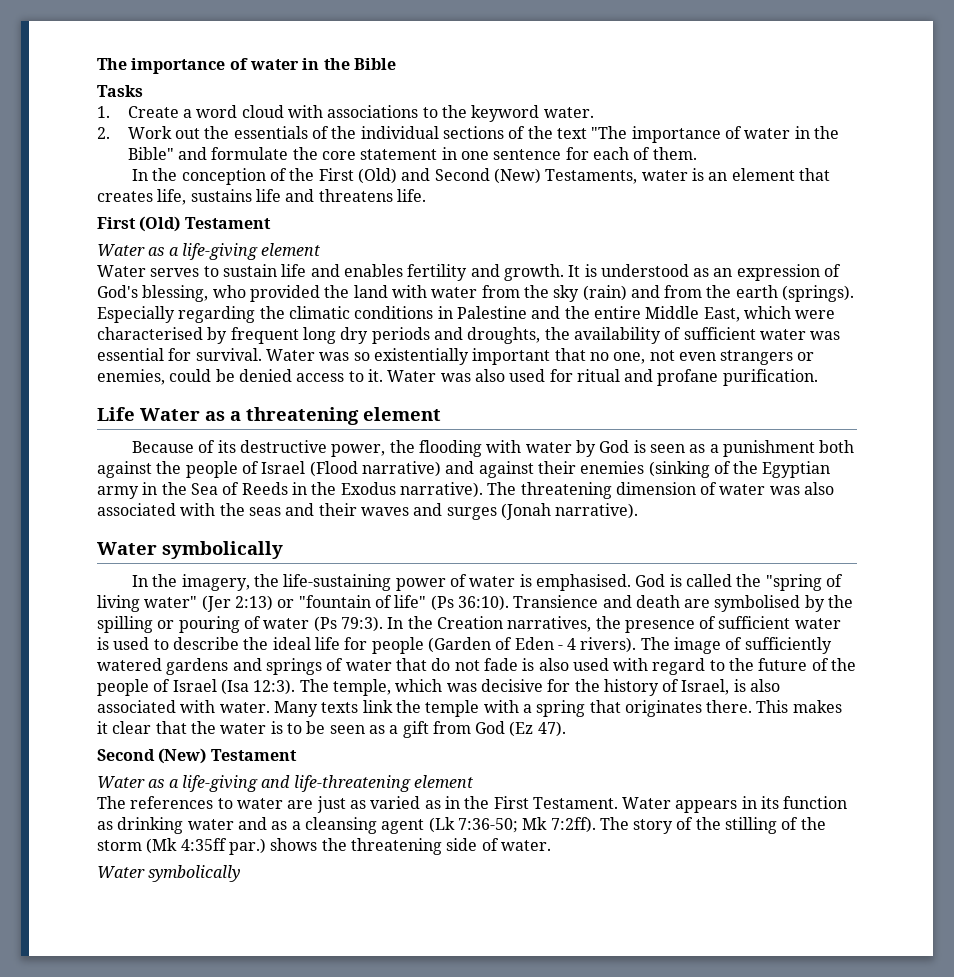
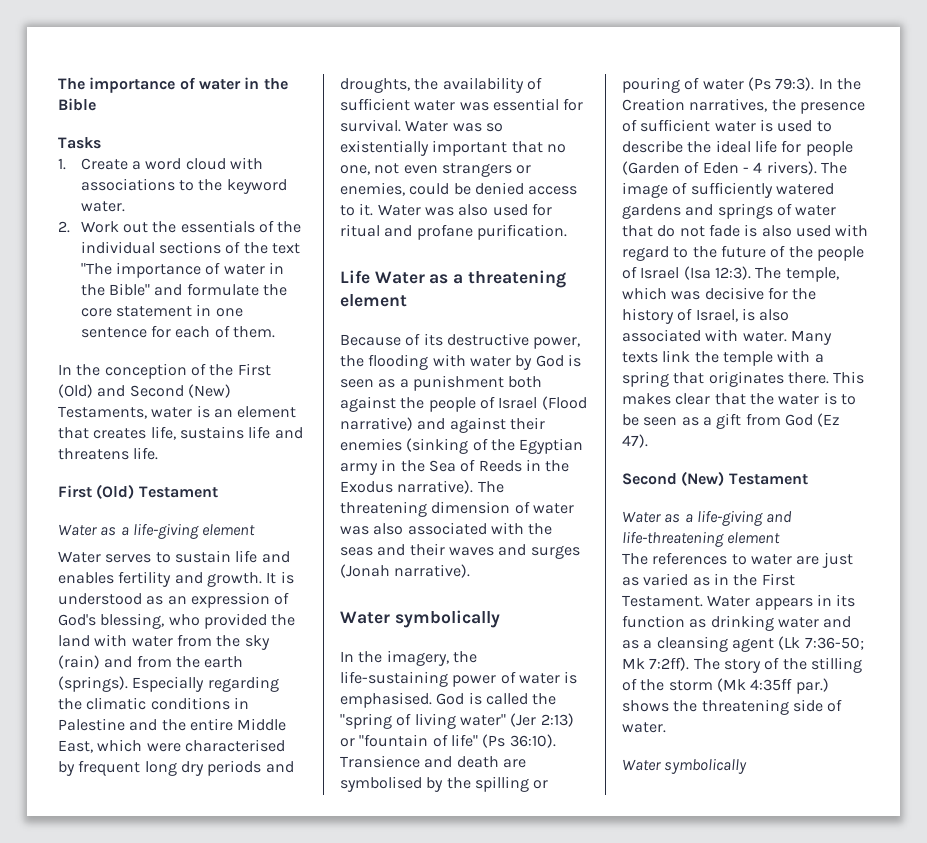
- This makes it clear that the water is to be seen as a gift from God (Ez 47).
+ This makes clear that the water is to be seen as a gift from God (Ez 47).

